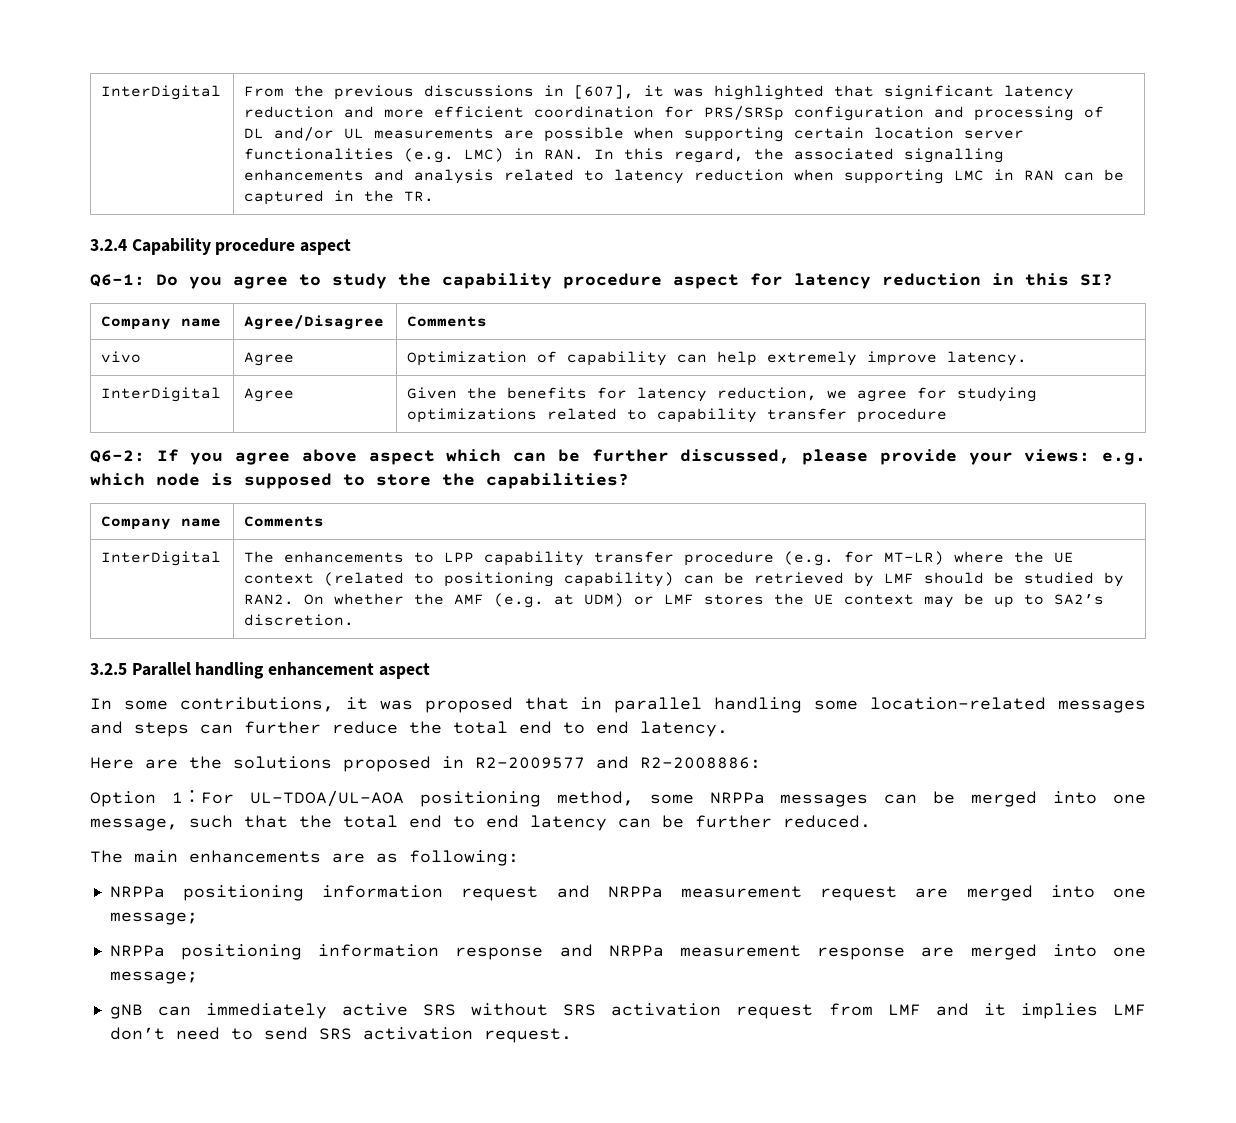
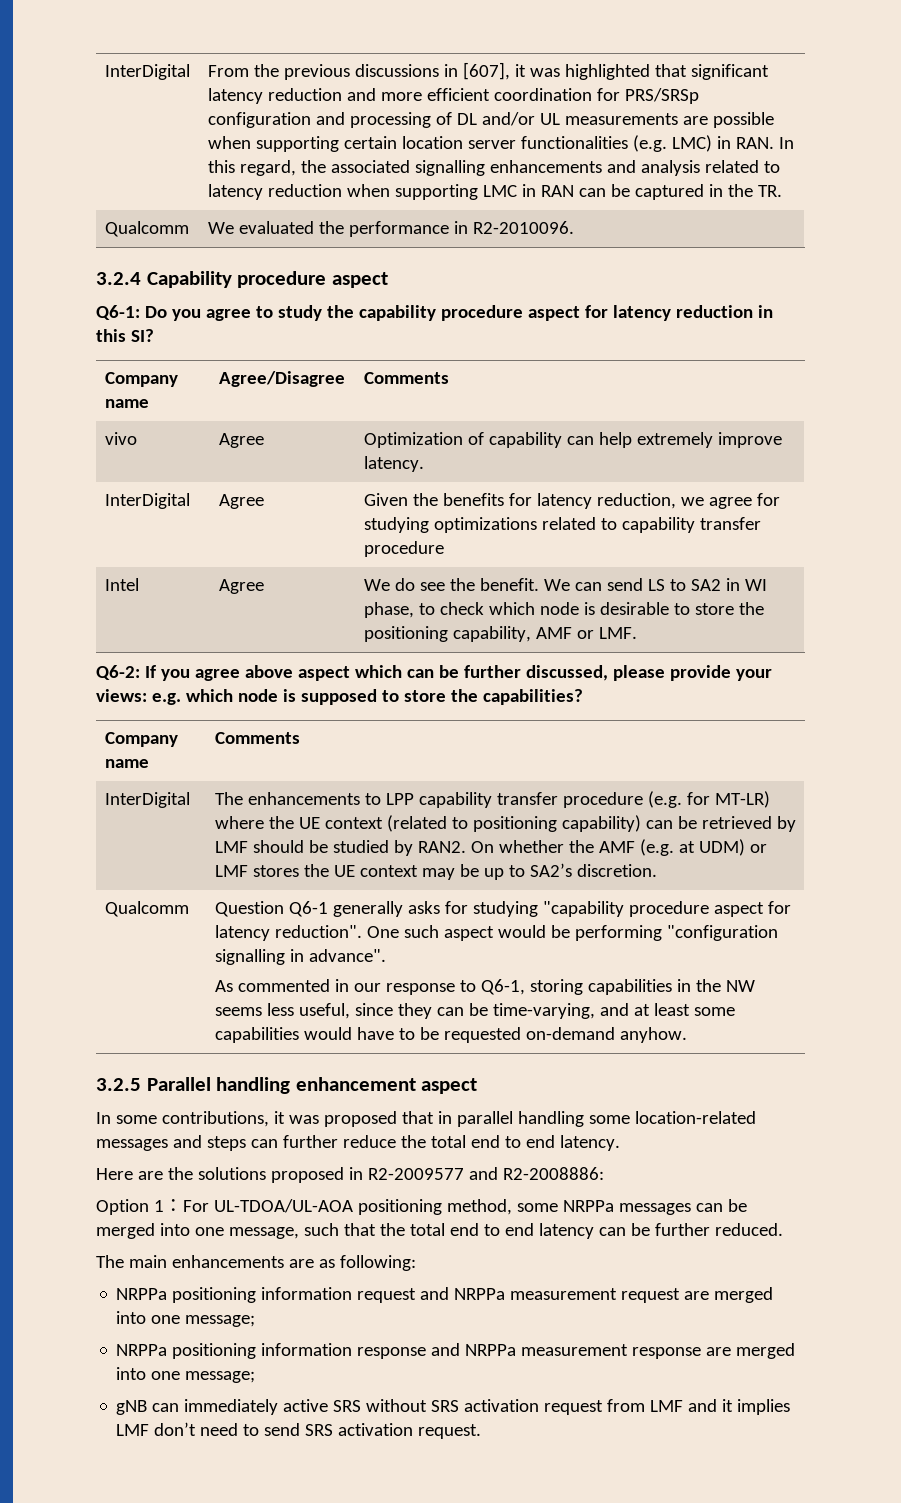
+ Qualcomm | We evaluated the performance in R2-2010096.
+ Intel | Agree | We do see the benefit. We can send LS to SA2 in WI phase, to check which node is desirable to store the positioning capability, AMF or LMF.
+ Qualcomm | Question Q6-1 generally asks for studying "capability procedure aspect for latency reduction". One such aspect would be performing "configuration signalling in advance".
+ As commented in our response to Q6-1, storing capabilities in the NW seems less useful, since they can be time-varying, and at least some capabilities would have to be requested on-demand anyhow.

